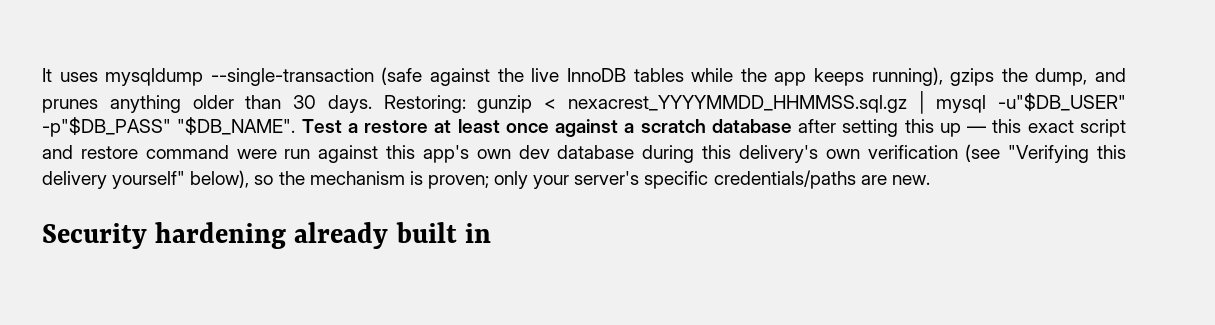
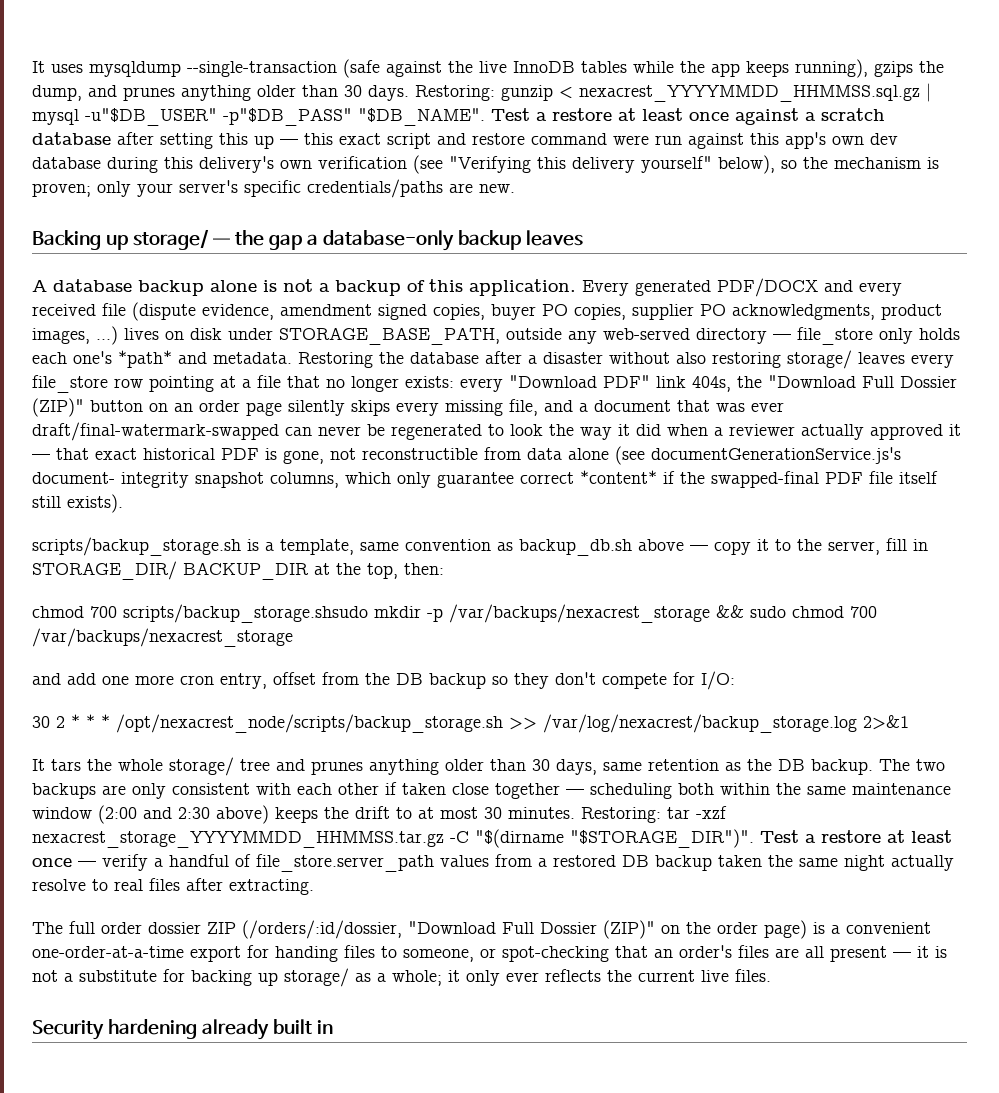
+ Backing up storage/ — the gap a database-only backup leaves
+ A database backup alone is not a backup of this application. Every generated PDF/DOCX and every received file (dispute evidence, amendment signed copies, buyer PO copies, supplier PO acknowledgments, product images, ...) lives on disk under STORAGE_BASE_PATH, outside any web-served directory — file_store only holds each one's *path* and metadata. Restoring the database after a disaster without also restoring storage/ leaves every file_store row pointing at a file that no longer exists: every "Download PDF" link 404s, the "Download Full Dossier (ZIP)" button on an order page silently skips every missing file, and a document that was ever draft/final-watermark-swapped can never be regenerated to look the way it did when a reviewer actually approved it — that exact historical PDF is gone, not reconstructible from data alone (see documentGenerationService.js's document- integrity snapshot columns, which only guarantee correct *content* if the swapped-final PDF file itself still exists).
+ scripts/backup_storage.sh is a template, same convention as backup_db.sh above — copy it to the server, fill in STORAGE_DIR/ BACKUP_DIR at the top, then:
+ chmod 700 scripts/backup_storage.shsudo mkdir -p /var/backups/nexacrest_storage && sudo chmod 700 /var/backups/nexacrest_storage
+ and add one more cron entry, offset from the DB backup so they don't compete for I/O:
+ 30 2 * * * /opt/nexacrest_node/scripts/backup_storage.sh >> /var/log/nexacrest/backup_storage.log 2>&1
+ It tars the whole storage/ tree and prunes anything older than 30 days, same retention as the DB backup. The two backups are only consistent with each other if taken close together — scheduling both within the same maintenance window (2:00 and 2:30 above) keeps the drift to at most 30 minutes. Restoring: tar -xzf nexacrest_storage_YYYYMMDD_HHMMSS.tar.gz -C "$(dirname "$STORAGE_DIR")". Test a restore at least once — verify a handful of file_store.server_path values from a restored DB backup taken the same night actually resolve to real files after extracting.
+ The full order dossier ZIP (/orders/:id/dossier, "Download Full Dossier (ZIP)" on the order page) is a convenient one-order-at-a-time export for handing files to someone, or spot-checking that an order's files are all present — it is not a substitute for backing up storage/ as a whole; it only ever reflects the current live files.

